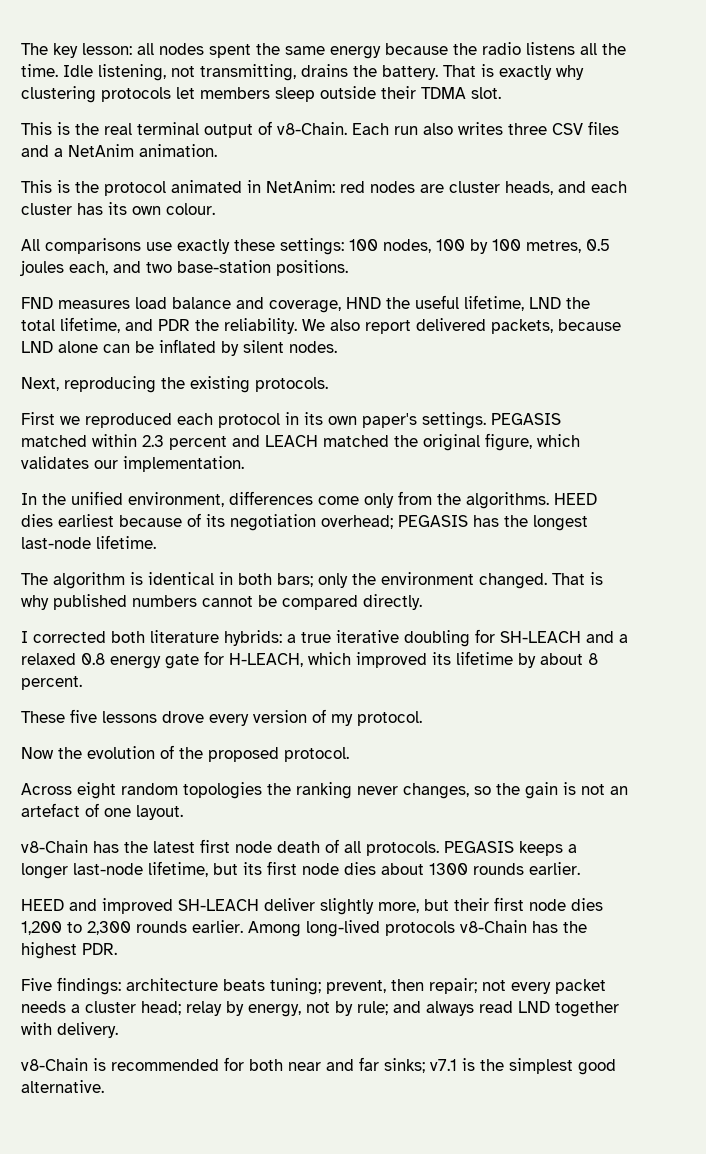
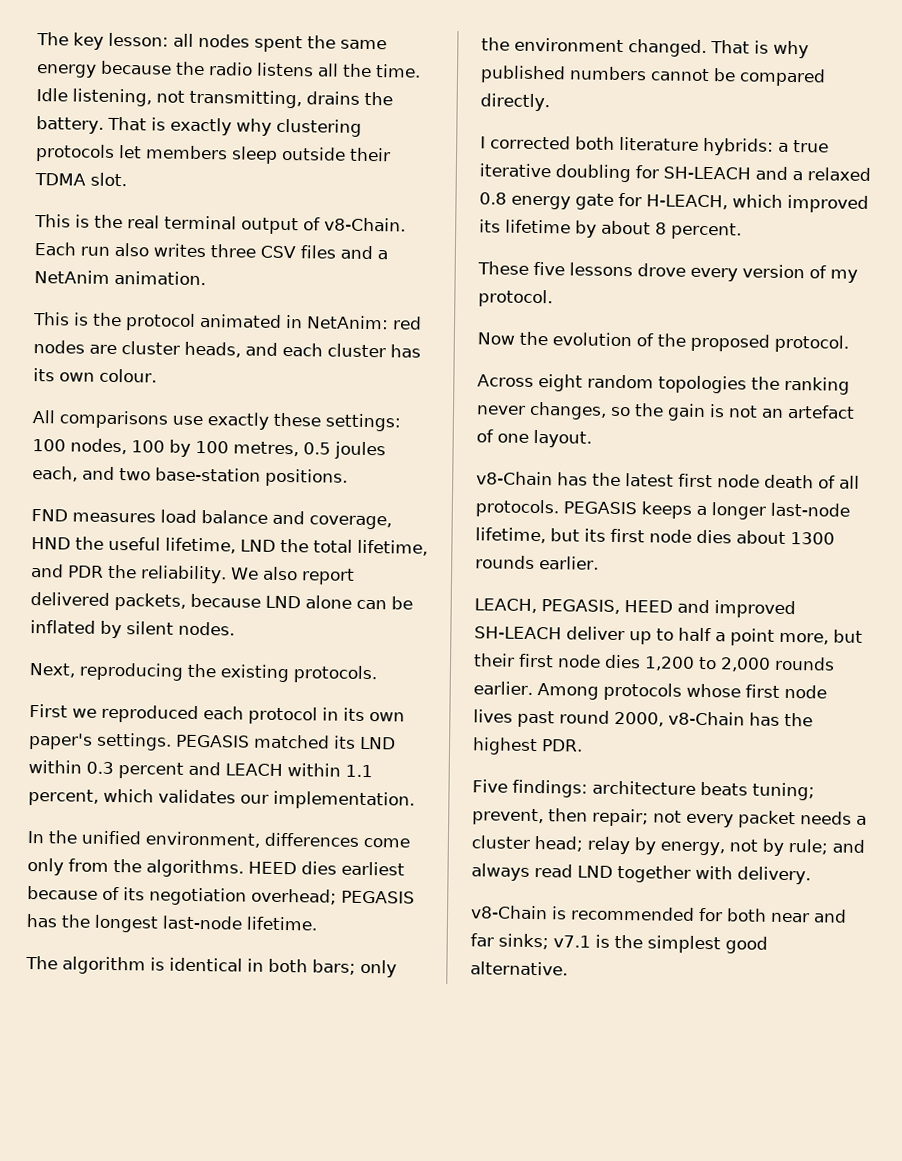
- PEGASIS matched within 2.3 percent and LEACH matched the original figure, which validates our implementation.
+ PEGASIS matched its LND within 0.3 percent and LEACH within 1.1 percent, which validates our implementation.
- HEED and improved SH-LEACH deliver slightly more, but their first node dies 1,200 to 2,300 rounds earlier.
+ LEACH, PEGASIS, HEED and improved SH-LEACH deliver up to half a point more, but their first node dies 1,200 to 2,000 rounds earlier.
- Among long-lived protocols v8-Chain has the highest PDR.
+ Among protocols whose first node lives past round 2000, v8-Chain has the highest PDR.

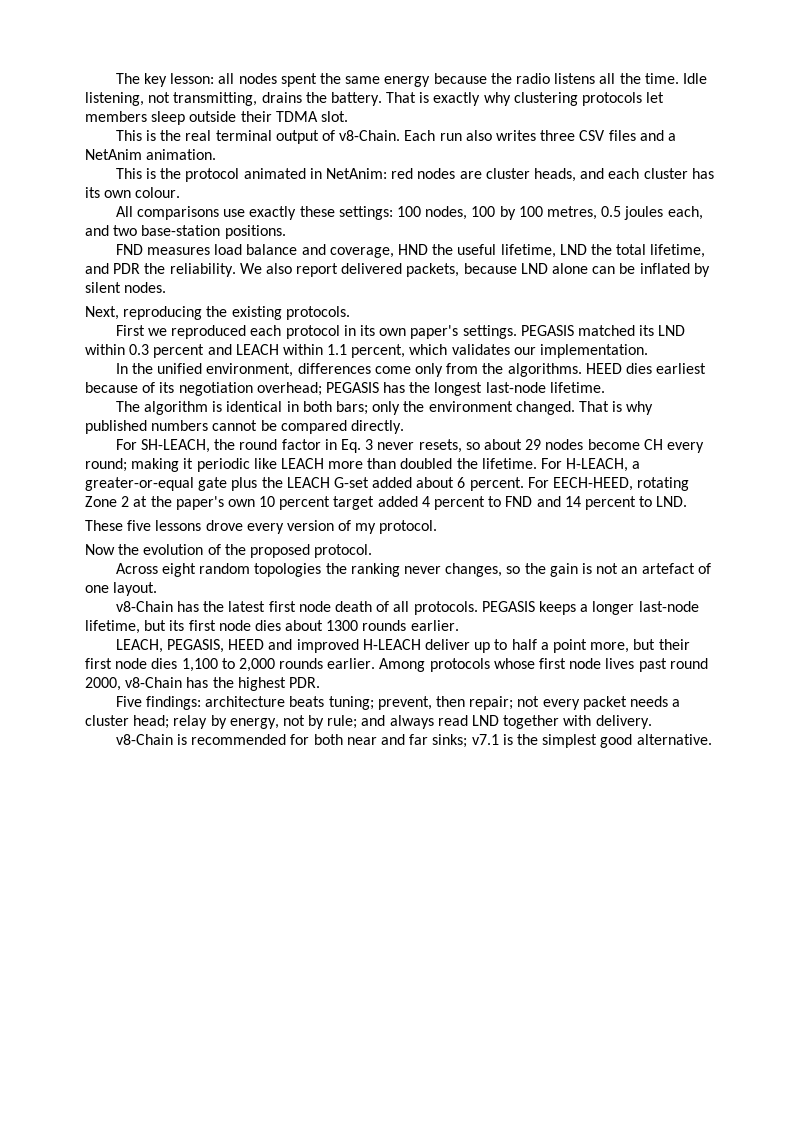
- I corrected both literature hybrids: a true iterative doubling for SH-LEACH and a relaxed 0.8 energy gate for H-LEACH, which improved its lifetime by about 8 percent.
+ For SH-LEACH, the round factor in Eq. 3 never resets, so about 29 nodes become CH every round; making it periodic like LEACH more than doubled the lifetime. For H-LEACH, a greater-or-equal gate plus the LEACH G-set added about 6 percent. For EECH-HEED, rotating Zone 2 at the paper's own 10 percent target added 4 percent to FND and 14 percent to LND.
- LEACH, PEGASIS, HEED and improved SH-LEACH deliver up to half a point more, but their first node dies 1,200 to 2,000 rounds earlier.
+ LEACH, PEGASIS, HEED and improved H-LEACH deliver up to half a point more, but their first node dies 1,100 to 2,000 rounds earlier.

